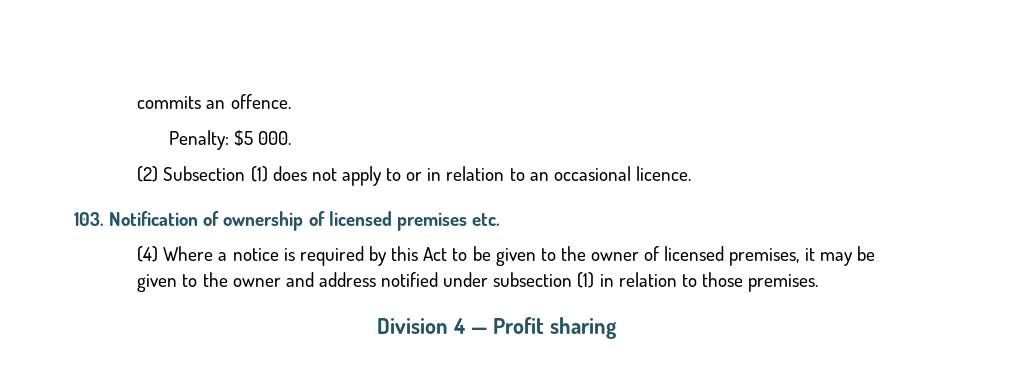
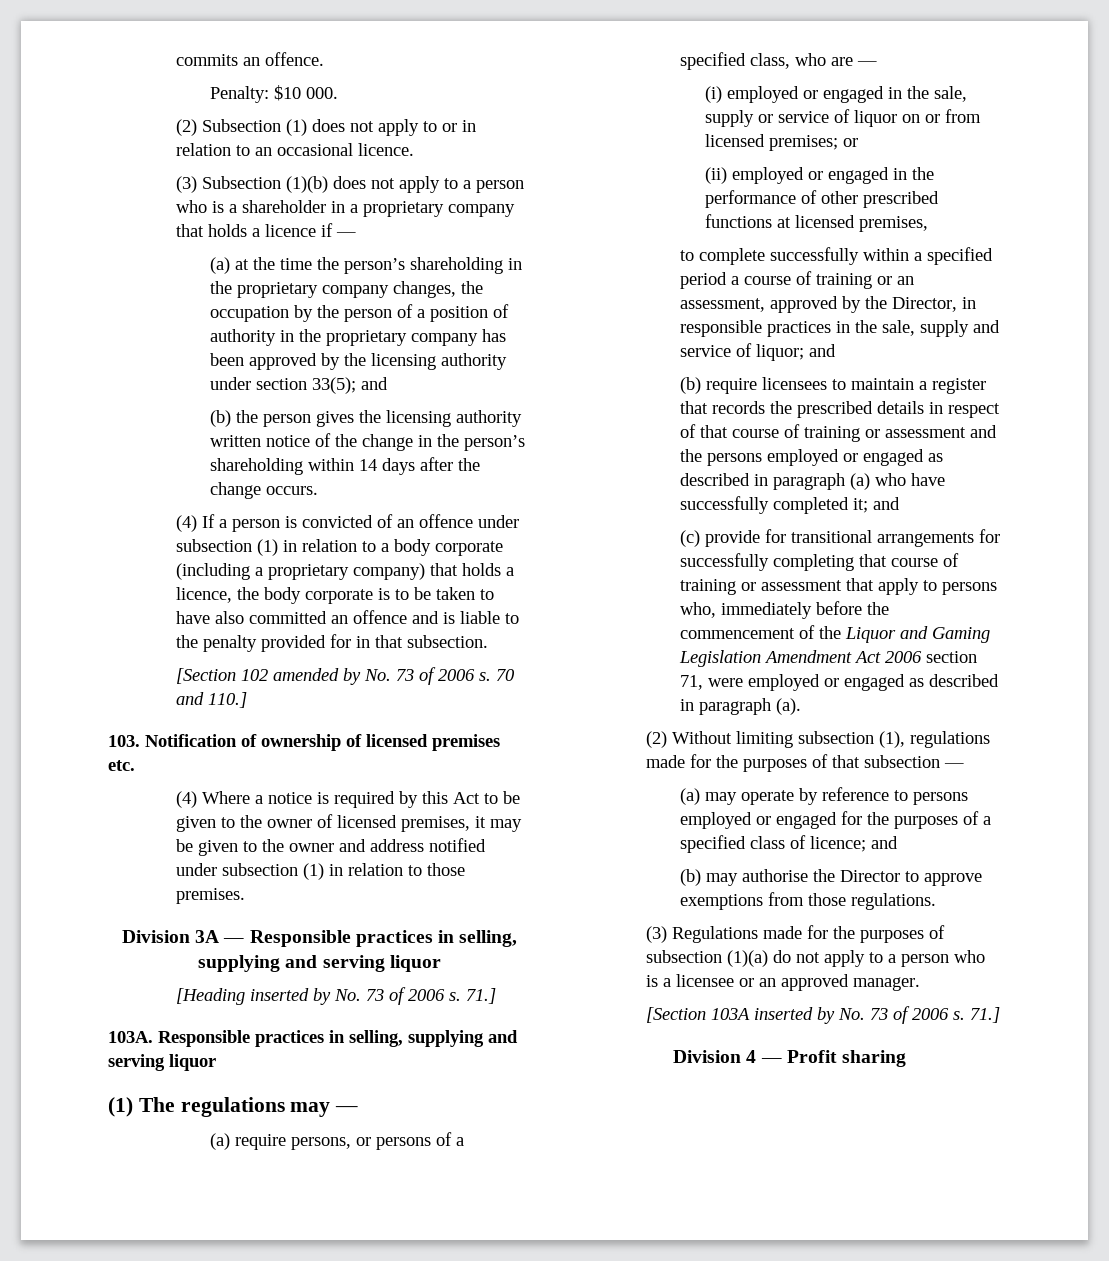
- Penalty: $5 000.
+ Penalty: $10 000.
+ (3) Subsection (1)(b) does not apply to a person who is a shareholder in a proprietary company that holds a licence if —
+ (a) at the time the person’s shareholding in the proprietary company changes, the occupation by the person of a position of authority in the proprietary company has been approved by the licensing authority under section 33(5); and
+ (b) the person gives the licensing authority written notice of the change in the person’s shareholding within 14 days after the change occurs.
+ (4) If a person is convicted of an offence under subsection (1) in relation to a body corporate (including a proprietary company) that holds a licence, the body corporate is to be taken to have also committed an offence and is liable to the penalty provided for in that subsection.
+ [Section 102 amended by No. 73 of 2006 s. 70 and 110.]
+ Division 3A — Responsible practices in selling, supplying and serving liquor
+ [Heading inserted by No. 73 of 2006 s. 71.]
+ 103A. Responsible practices in selling, supplying and serving liquor
+ (1) The regulations may —
+ (a) require persons, or persons of a specified class, who are —
+ (i) employed or engaged in the sale, supply or service of liquor on or from licensed premises; or
+ (ii) employed or engaged in the performance of other prescribed functions at licensed premises,
+ to complete successfully within a specified period a course of training or an assessment, approved by the Director, in responsible practices in the sale, supply and service of liquor; and
+ (b) require licensees to maintain a register that records the prescribed details in respect of that course of training or assessment and the persons employed or engaged as described in paragraph (a) who have successfully completed it; and
+ (c) provide for transitional arrangements for successfully completing that course of training or assessment that apply to persons who, immediately before the commencement of the Liquor and Gaming Legislation Amendment Act 2006 section 71, were employed or engaged as described in paragraph (a).
+ (2) Without limiting subsection (1), regulations made for the purposes of that subsection —
+ (a) may operate by reference to persons employed or engaged for the purposes of a specified class of licence; and
+ (b) may authorise the Director to approve exemptions from those regulations.
+ (3) Regulations made for the purposes of subsection (1)(a) do not apply to a person who is a licensee or an approved manager.
+ [Section 103A inserted by No. 73 of 2006 s. 71.]

